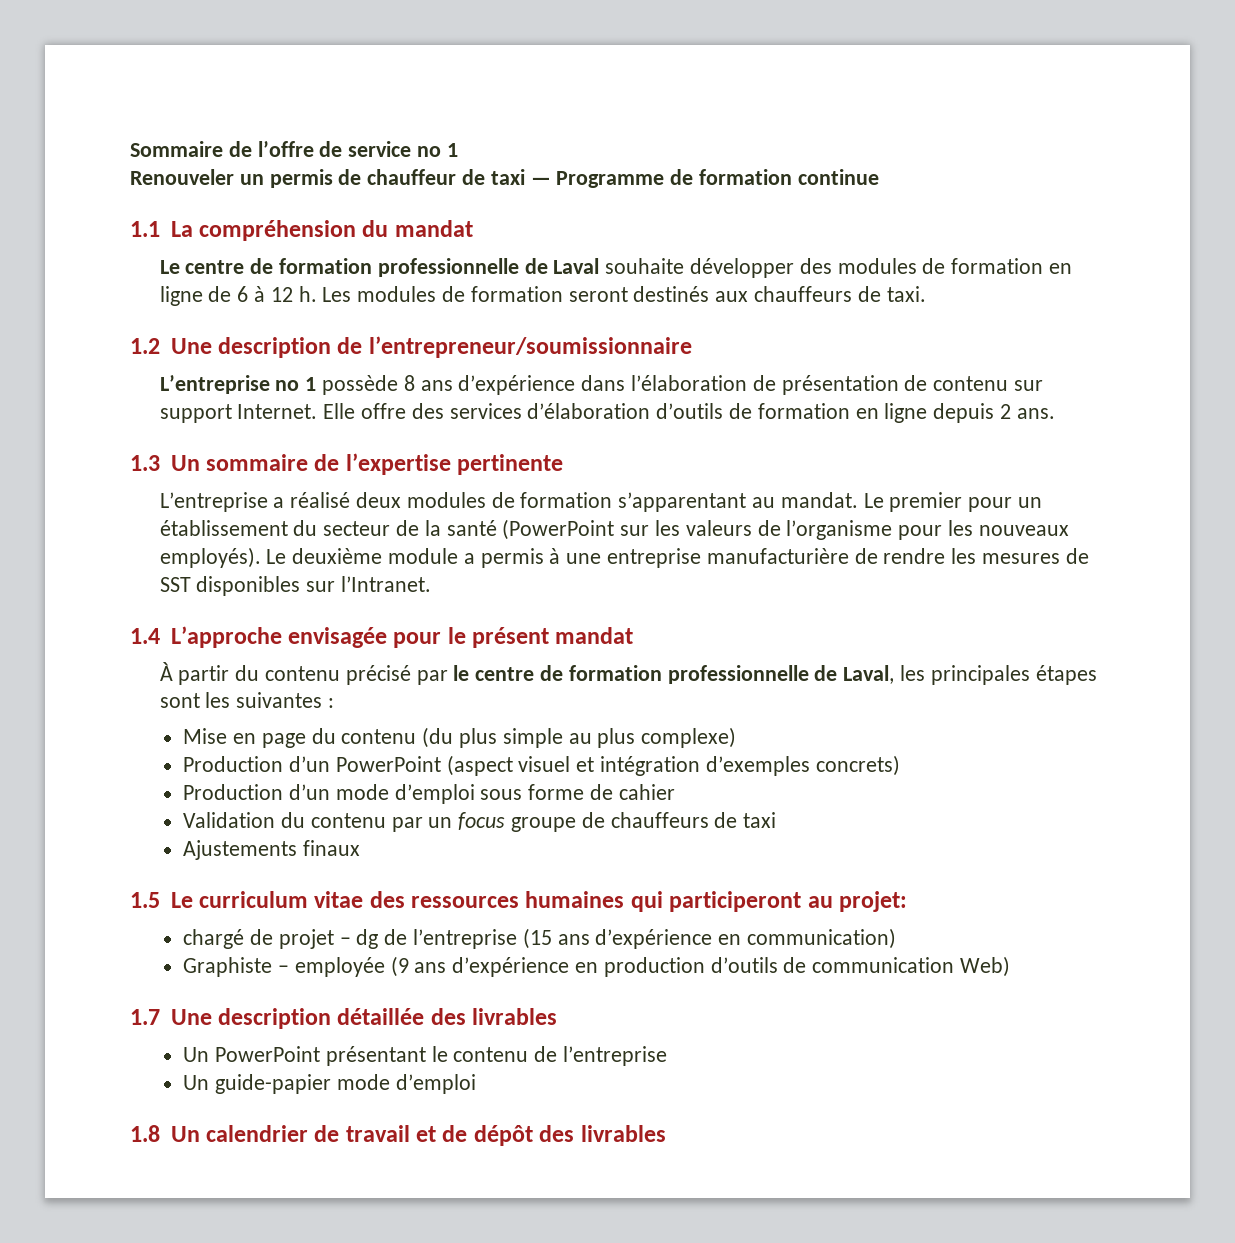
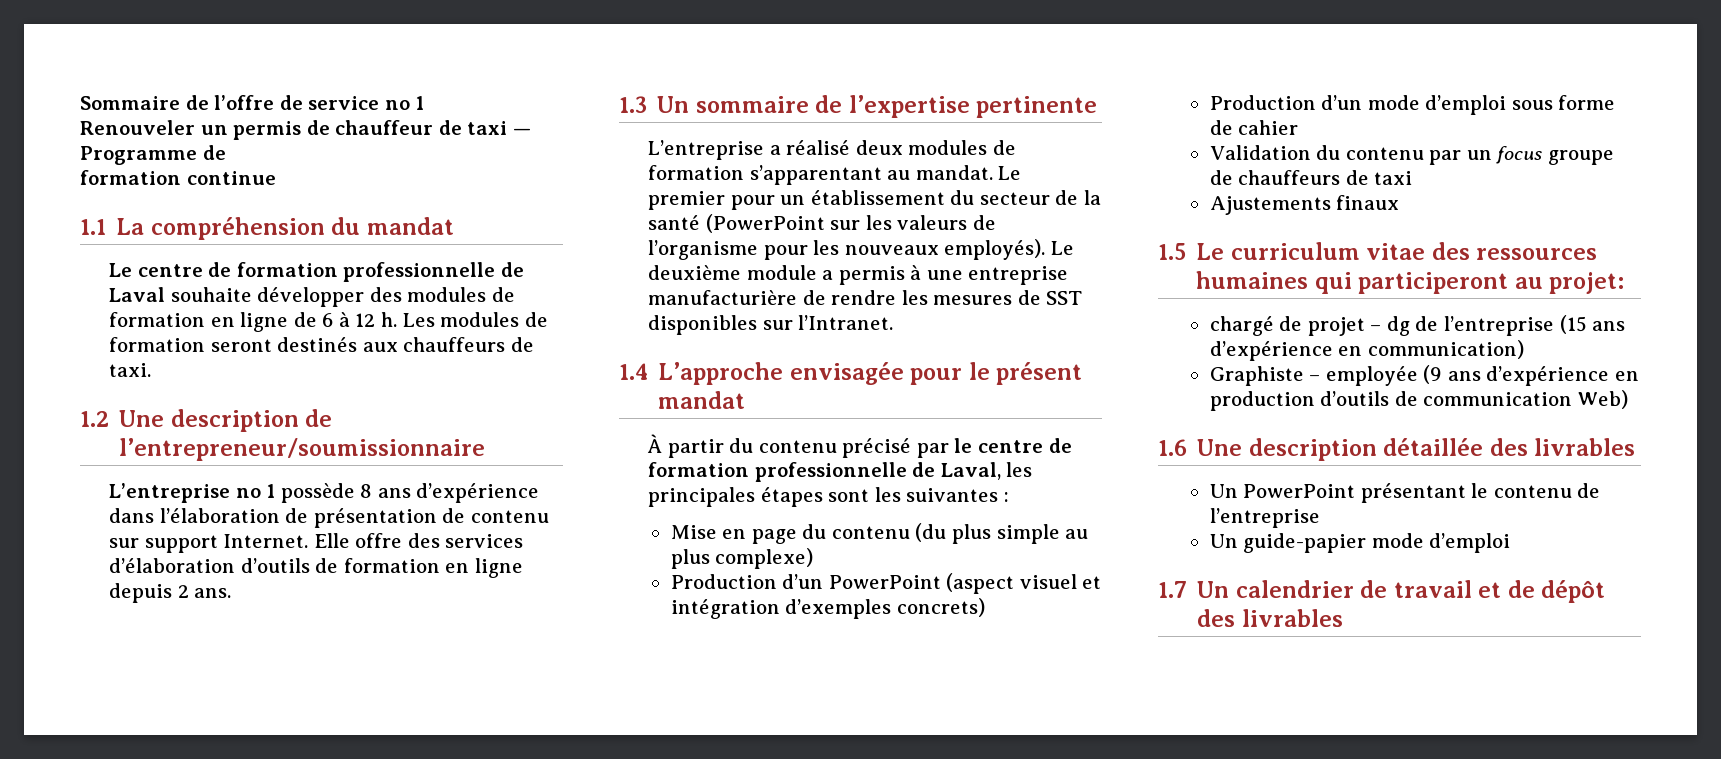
- Renouveler un permis de chauffeur de taxi — Programme de formation continue
+ Renouveler un permis de chauffeur de taxi — Programme de
+ formation continue
- 1.7 Une description détaillée des livrables
+ 1.6 Une description détaillée des livrables
- 1.8 Un calendrier de travail et de dépôt des livrables
+ 1.7 Un calendrier de travail et de dépôt des livrables

